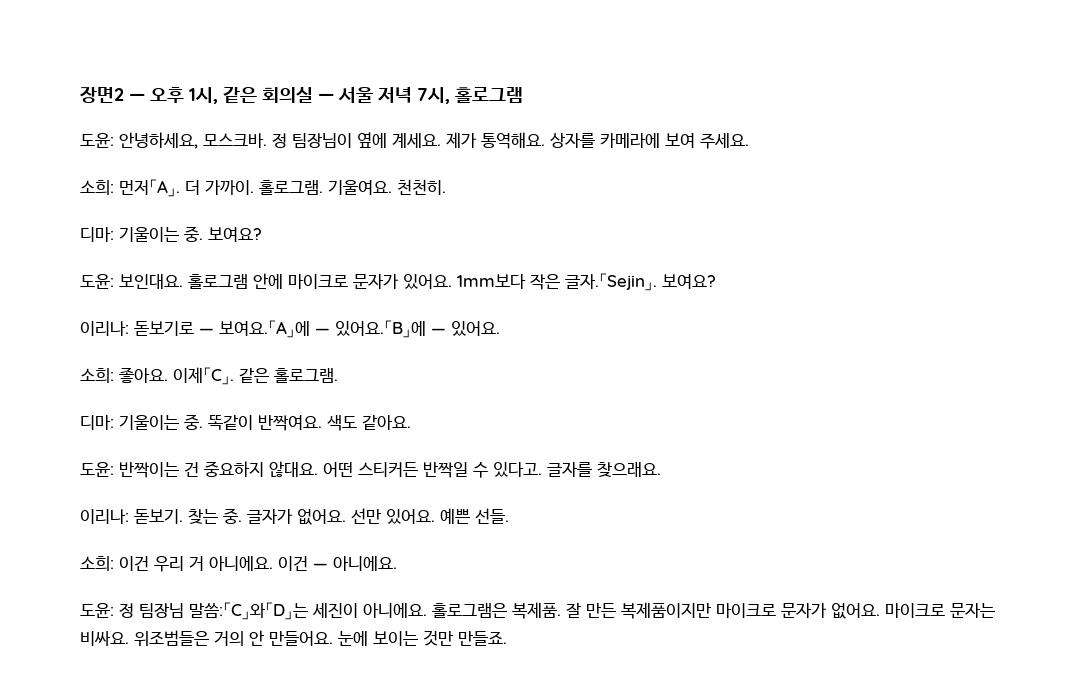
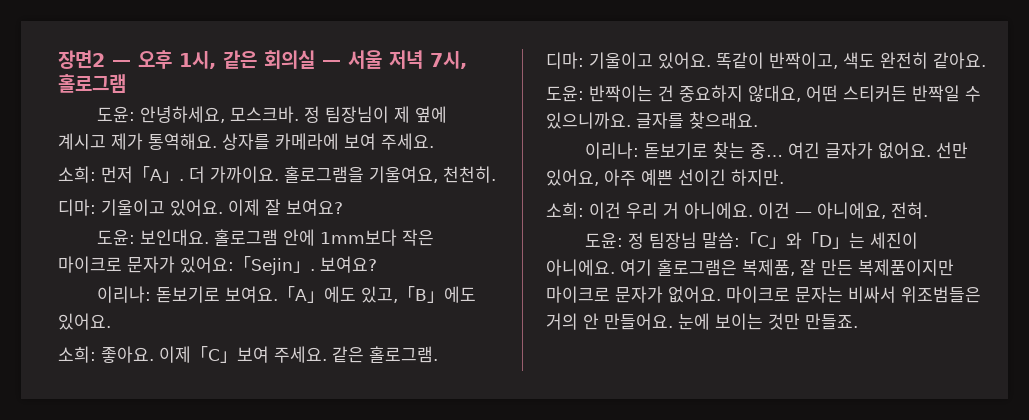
- 정 팀장님이 옆에 계세요. 제가 통역해요.
+ 정 팀장님이 제 옆에 계시고 제가 통역해요.
- 더 가까이. 홀로그램. 기울여요. 천천히.
+ 더 가까이요. 홀로그램을 기울여요, 천천히.
- 디마: 기울이는 중. 보여요?
+ 디마: 기울이고 있어요. 이제 잘 보여요?
- 홀로그램 안에 마이크로 문자가 있어요. 1mm보다 작은 글자.「Sejin」.
+ 홀로그램 안에 1mm보다 작은 마이크로 문자가 있어요:「Sejin」.
- 이리나: 돋보기로 — 보여요.
+ 이리나: 돋보기로 보여요.
- 「A」에 — 있어요.「B」에 — 있어요.
+ 「A」에도 있고,「B」에도 있어요.
- 이제「C」.
+ 이제「C」보여 주세요.
- 디마: 기울이는 중. 똑같이 반짝여요. 색도 같아요.
+ 디마: 기울이고 있어요. 똑같이 반짝이고, 색도 완전히 같아요.
- 도윤: 반짝이는 건 중요하지 않대요. 어떤 스티커든 반짝일 수 있다고.
+ 도윤: 반짝이는 건 중요하지 않대요, 어떤 스티커든 반짝일 수 있으니까요.
- 이리나: 돋보기. 찾는 중. 글자가 없어요. 선만 있어요. 예쁜 선들.
+ 이리나: 돋보기로 찾는 중… 여긴 글자가 없어요. 선만 있어요, 아주 예쁜 선이긴 하지만.
- 이건 — 아니에요.
+ 이건 — 아니에요, 전혀.
- 홀로그램은 복제품. 잘 만든 복제품이지만 마이크로 문자가 없어요.
+ 여기 홀로그램은 복제품, 잘 만든 복제품이지만 마이크로 문자가 없어요.
- 마이크로 문자는 비싸요. 위조범들은 거의 안 만들어요.
+ 마이크로 문자는 비싸서 위조범들은 거의 안 만들어요.

